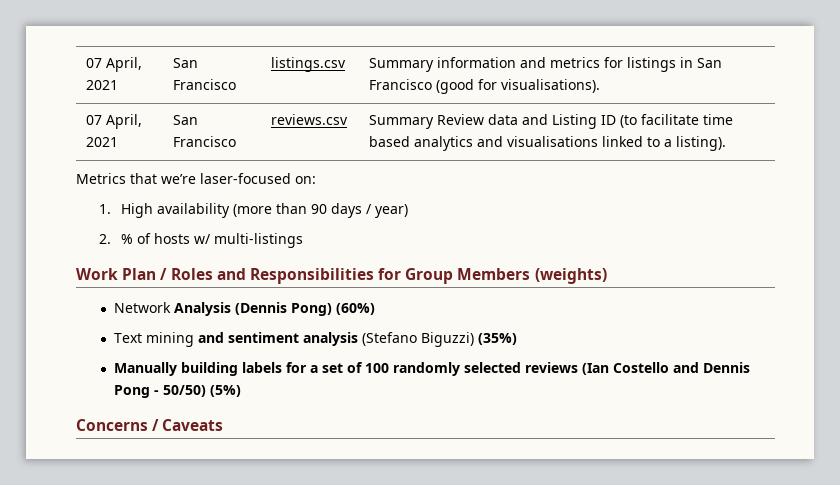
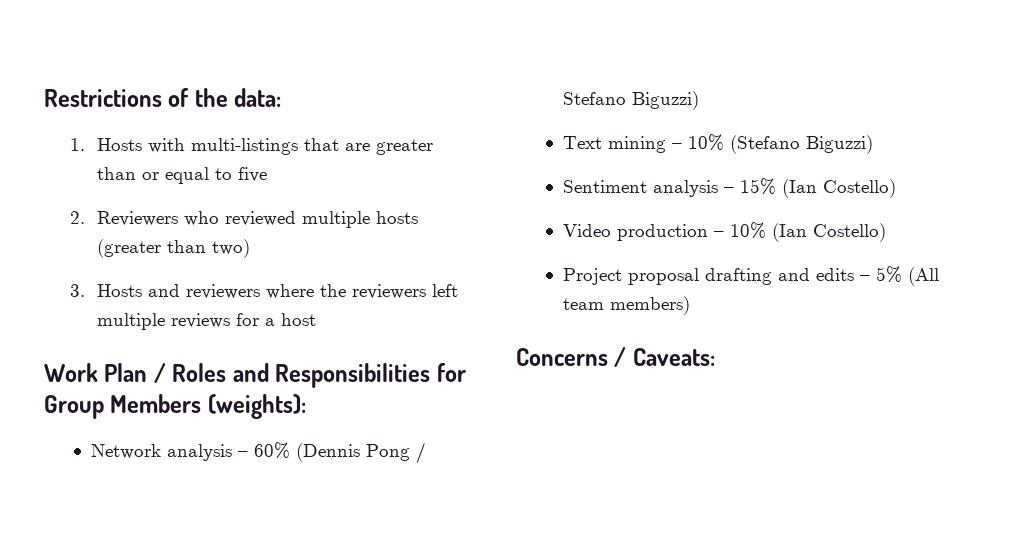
- 07 April, 2021 | San Francisco | listings.csv | Summary information and metrics for listings in San Francisco (good for visualisations).
- 07 April, 2021 | San Francisco | reviews.csv | Summary Review data and Listing ID (to facilitate time based analytics and visualisations linked to a listing).
- Metrics that we’re laser-focused on:
- 1. High availability (more than 90 days / year)
- 2. % of hosts w/ multi-listings
+ Restrictions of the data:
+ 1. Hosts with multi-listings that are greater than or equal to five
+ 2. Reviewers who reviewed multiple hosts (greater than two)
+ 3. Hosts and reviewers where the reviewers left multiple reviews for a host
- Work Plan / Roles and Responsibilities for Group Members (weights)
+ Work Plan / Roles and Responsibilities for Group Members (weights):
- Network Analysis (Dennis Pong) (60%)
+ Network analysis – 60% (Dennis Pong / Stefano Biguzzi)
- Text mining and sentiment analysis (Stefano Biguzzi) (35%)
- Manually building labels for a set of 100 randomly selected reviews (Ian Costello and Dennis Pong - 50/50) (5%)
+ Text mining – 10% (Stefano Biguzzi)
+ Sentiment analysis – 15% (Ian Costello)
+ Video production – 10% (Ian Costello)
+ Project proposal drafting and edits – 5% (All team members)
- Concerns / Caveats
+ Concerns / Caveats:

